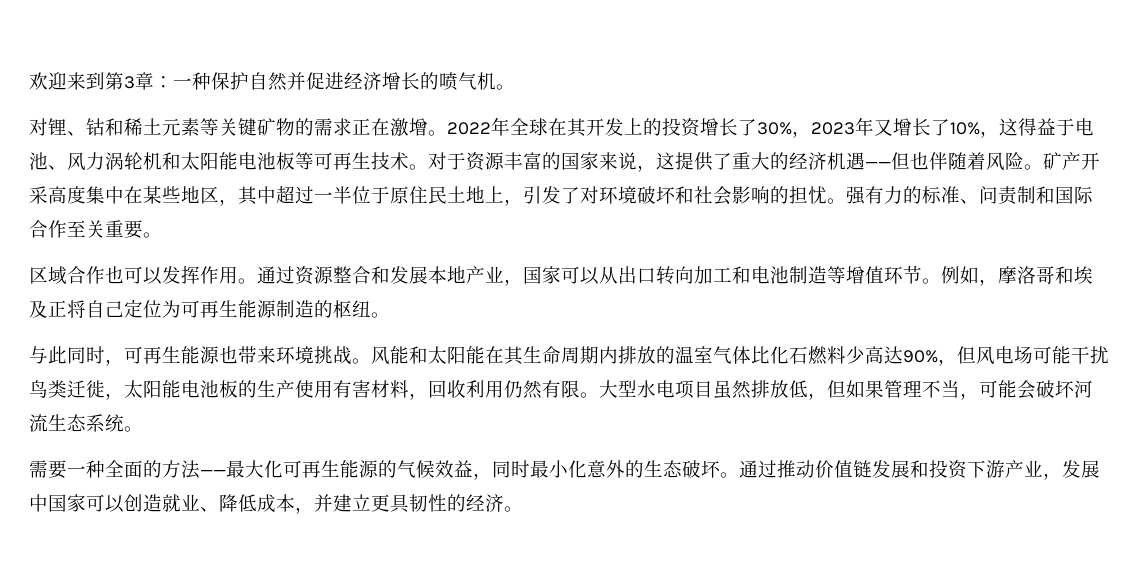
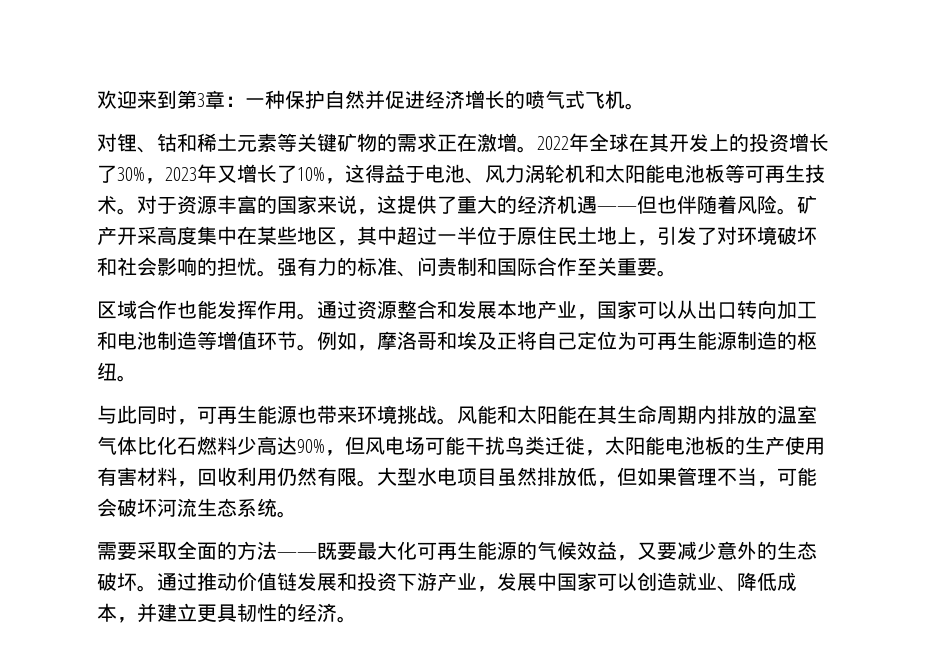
- 欢迎来到第3章：一种保护自然并促进经济增长的喷气机。
+ 欢迎来到第3章：一种保护自然并促进经济增长的喷气式飞机。
- 区域合作也可以发挥作用。
+ 区域合作也能发挥作用。
- 需要一种全面的方法——最大化可再生能源的气候效益，同时最小化意外的生态破坏。
+ 需要采取全面的方法——既要最大化可再生能源的气候效益，又要减少意外的生态破坏。

